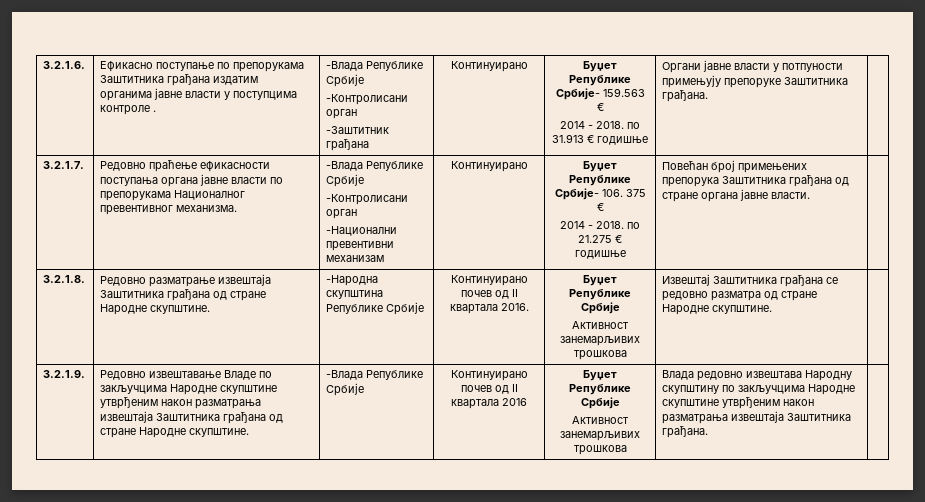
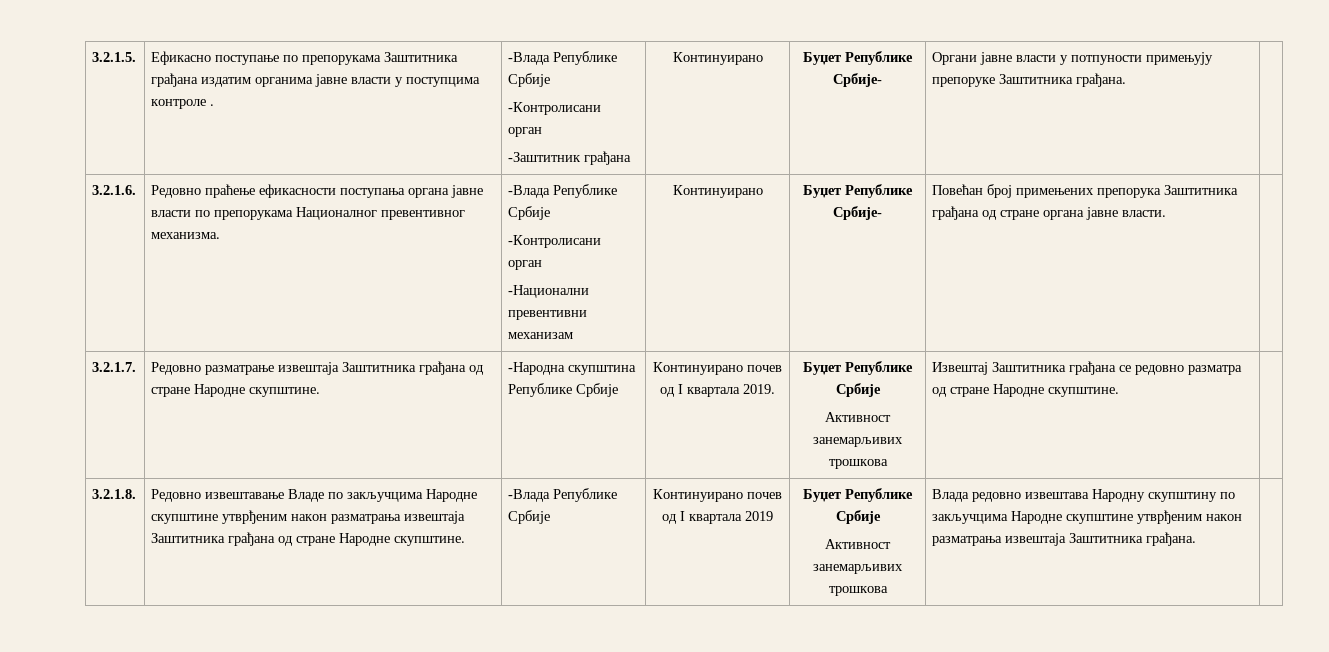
- 3.2.1.6.
+ 3.2.1.5.
- -Заштитник грађана | Континуирано | Буџет Републике Србије- 159.563 €
- 2014 - 2018. по 31.913 € годишње
+ -Заштитник грађана | Континуирано | Буџет Републике Србије-
- 3.2.1.7.
+ 3.2.1.6.
- -Национални превентивни механизам | Континуирано | Буџет Републике Србије- 106. 375 €
- 2014 - 2018. по 21.275 € годишње
+ -Национални превентивни механизам | Континуирано | Буџет Републике Србије-
- 3.2.1.8. | Редовно разматрање извештаја Заштитника грађана од стране Народне скупштине. | -Народна скупштина Републике Србије | Континуирано почев од II квартала 2016. | Буџет Републике Србије
+ 3.2.1.7. | Редовно разматрање извештаја Заштитника грађана од стране Народне скупштине. | -Народна скупштина Републике Србије | Континуирано почев од I квартала 2019. | Буџет Републике Србије
- 3.2.1.9.
+ 3.2.1.8.
- Континуирано почев од II квартала 2016
+ Континуирано почев од I квартала 2019

